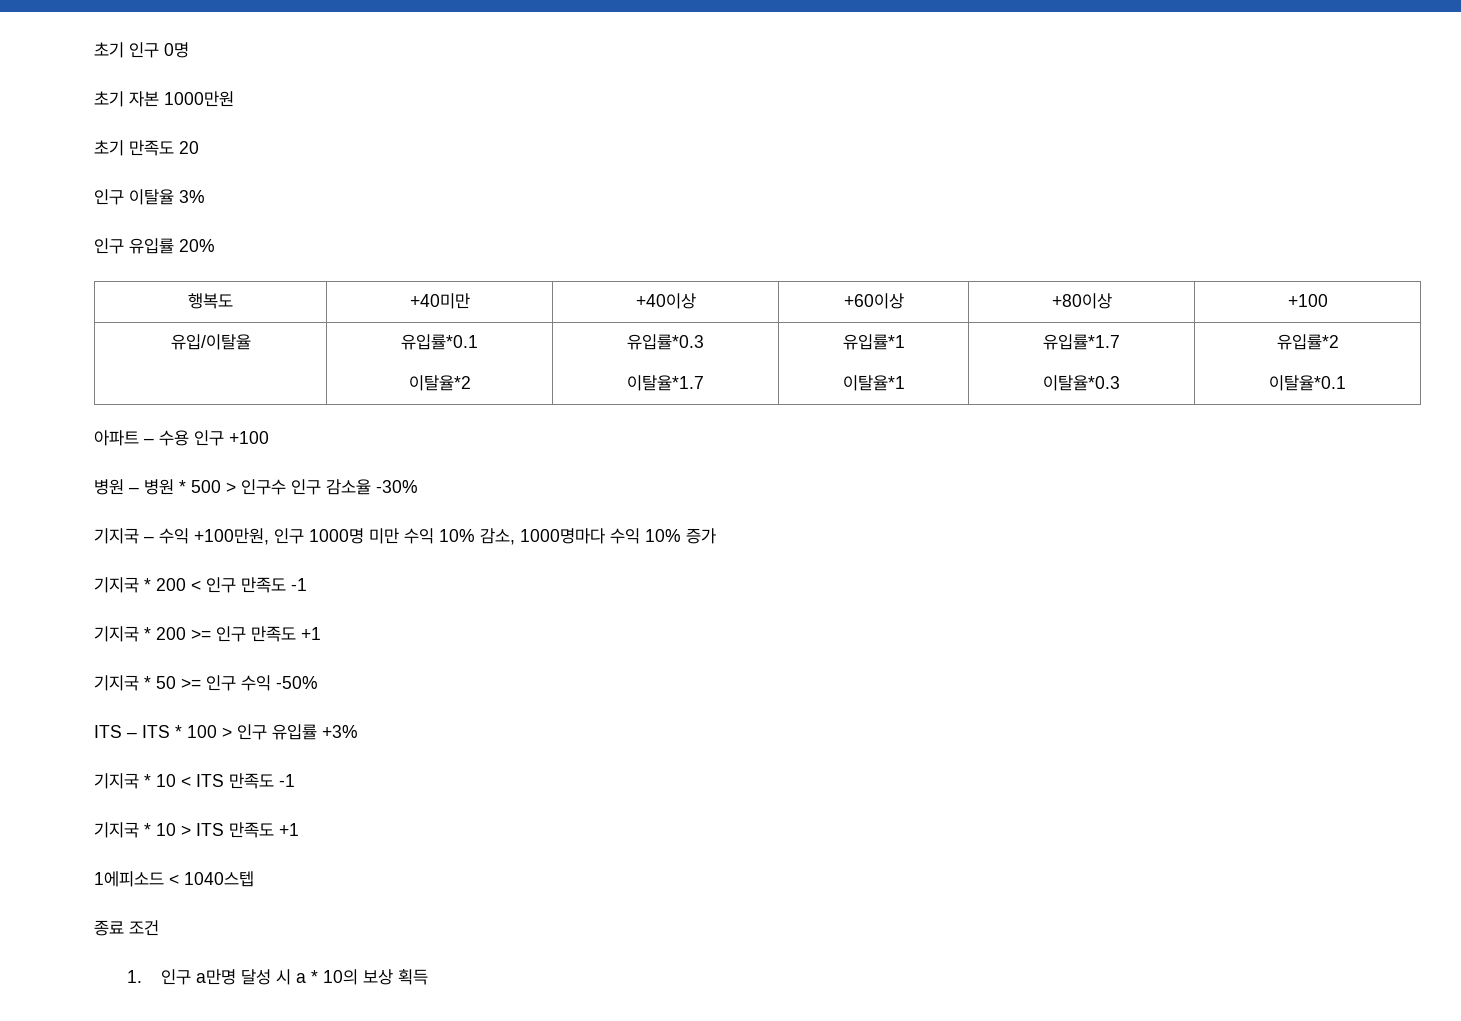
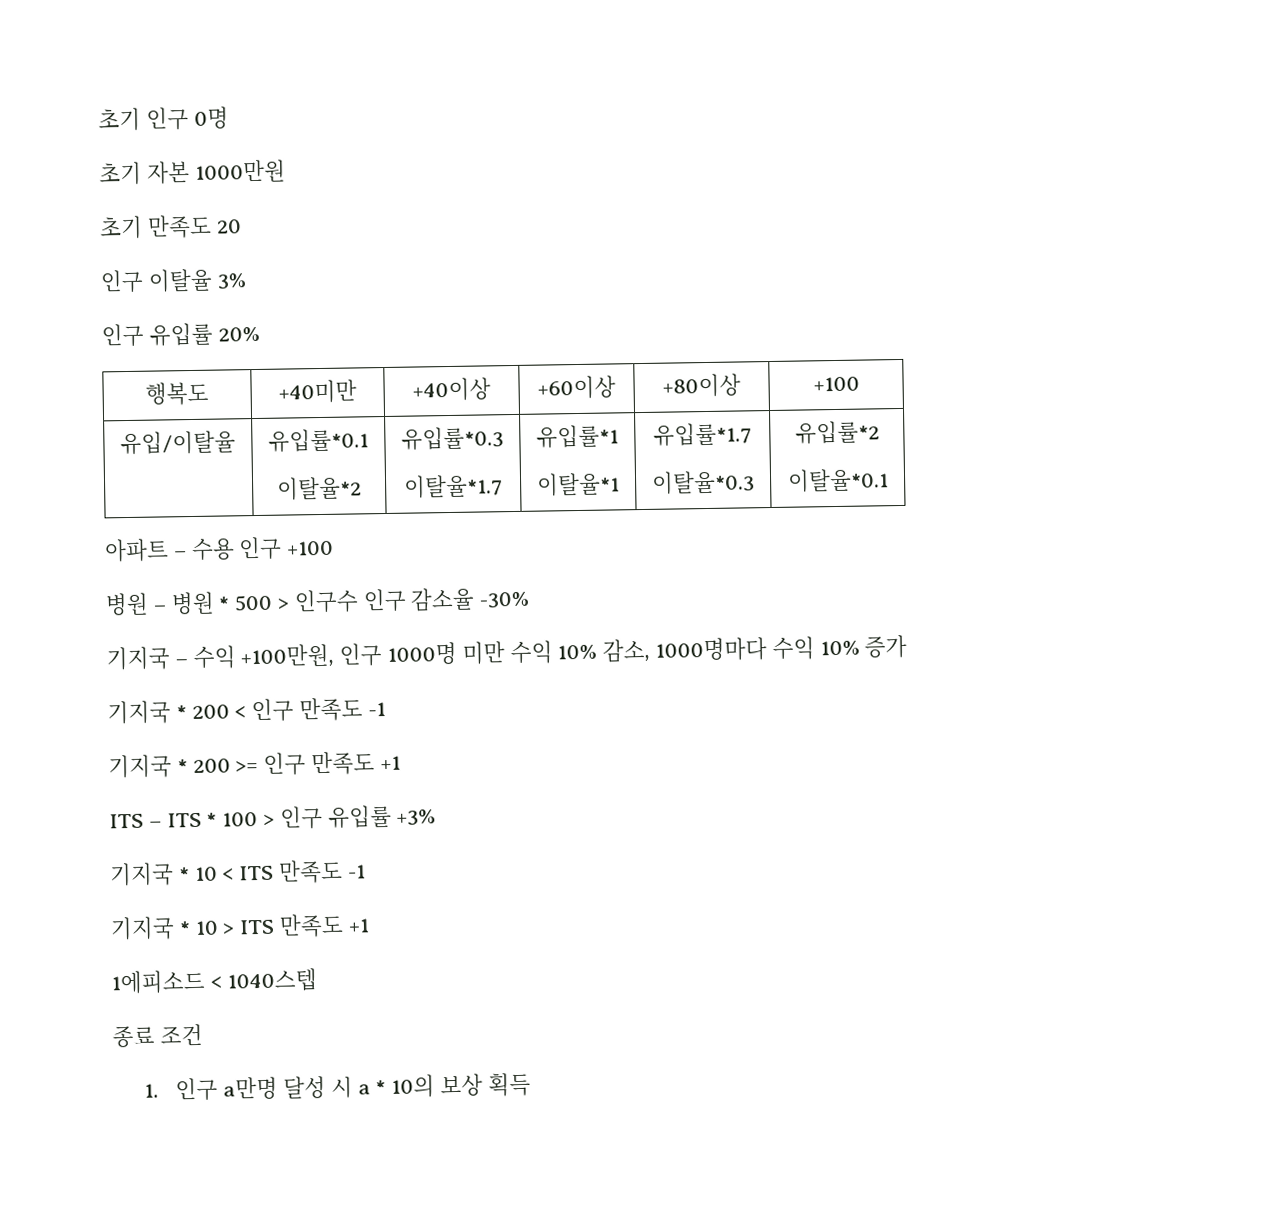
- 기지국 * 50 >= 인구 수익 -50%

